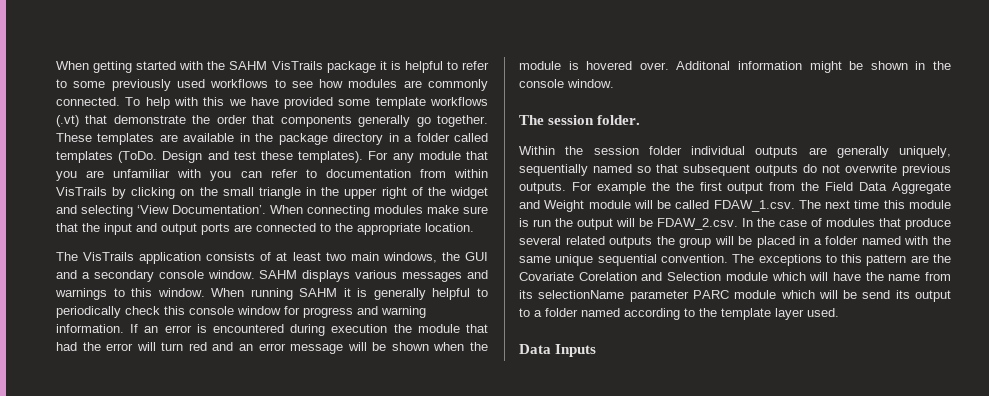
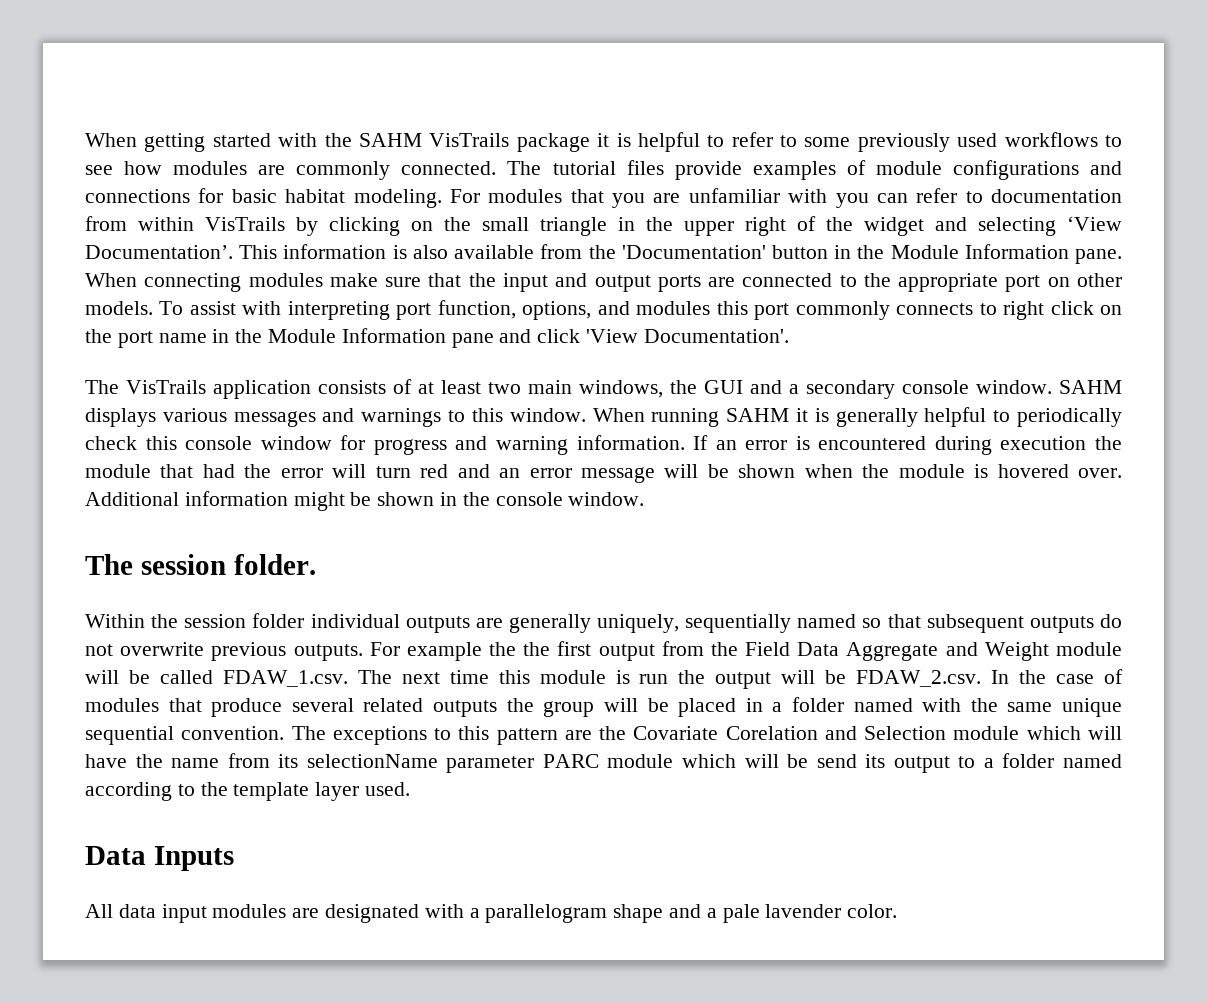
- To help with this we have provided some template workflows (.vt) that demonstrate the order that components generally go together. These templates are available in the package directory in a folder called templates (ToDo. Design and test these templates). For any module that you are unfamiliar with you can refer to documentation from within VisTrails by clicking on the small triangle in the upper right of the widget and selecting ‘View Documentation’.
+ The tutorial files provide examples of module configurations and connections for basic habitat modeling. For modules that you are unfamiliar with you can refer to documentation from within VisTrails by clicking on the small triangle in the upper right of the widget and selecting ‘View Documentation’.
+ This information is also available from the 'Documentation' button in the Module Information pane.
- When connecting modules make sure that the input and output ports are connected to the appropriate location.
+ When connecting modules make sure that the input and output ports are connected to the appropriate port on other models. To assist with interpreting port function, options, and modules this port commonly connects to right click on the port name in the Module Information pane and click 'View Documentation'.
- Additonal information might be shown in the console window.
+ Additional information might be shown in the console window.
+ All data input modules are designated with a parallelogram shape and a pale lavender color.

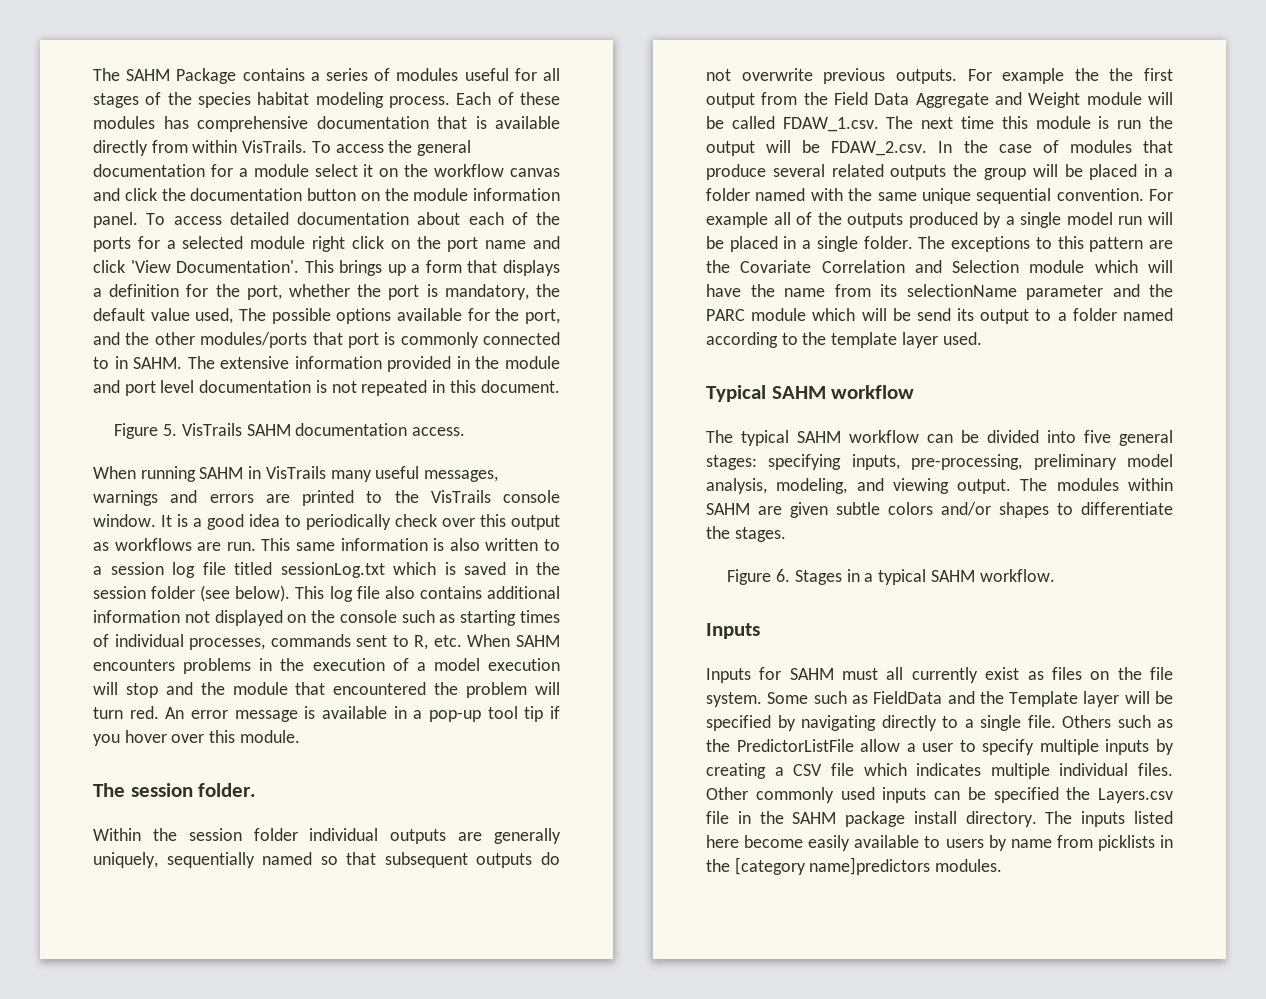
- When getting started with the SAHM VisTrails package it is helpful to refer to some previously used workflows to see how modules are commonly connected. The tutorial files provide examples of module configurations and connections for basic habitat modeling. For modules that you are unfamiliar with you can refer to documentation from within VisTrails by clicking on the small triangle in the upper right of the widget and selecting ‘View Documentation’. This information is also available from the 'Documentation' button in the Module Information pane. When connecting modules make sure that the input and output ports are connected to the appropriate port on other models. To assist with interpreting port function, options, and modules this port commonly connects to right click on the port name in the Module Information pane and click 'View Documentation'.
- The VisTrails application consists of at least two main windows, the GUI and a secondary console window. SAHM displays various messages and warnings to this window. When running SAHM it is generally helpful to periodically check this console window for progress and warning information. If an error is encountered during execution the module that had the error will turn red and an error message will be shown when the module is hovered over. Additional information might be shown in the console window.
+ The SAHM Package contains a series of modules useful for all stages of the species habitat modeling process. Each of these modules has comprehensive documentation that is available directly from within VisTrails. To access the general documentation for a module select it on the workflow canvas and click the documentation button on the module information panel. To access detailed documentation about each of the ports for a selected module right click on the port name and click 'View Documentation'. This brings up a form that displays a definition for the port, whether the port is mandatory, the default value used, The possible options available for the port, and the other modules/ports that port is commonly connected to in SAHM. The extensive information provided in the module and port level documentation is not repeated in this document.
+ Figure 5. VisTrails SAHM documentation access.
+ When running SAHM in VisTrails many useful messages, warnings and errors are printed to the VisTrails console window. It is a good idea to periodically check over this output as workflows are run. This same information is also written to a session log file titled sessionLog.txt which is saved in the session folder (see below). This log file also contains additional information not displayed on the console such as starting times of individual processes, commands sent to R, etc. When SAHM encounters problems in the execution of a model execution will stop and the module that encountered the problem will turn red. An error message is available in a pop-up tool tip if you hover over this module.
+ For example all of the outputs produced by a single model run will be placed in a single folder.
- The exceptions to this pattern are the Covariate Corelation and Selection module which will have the name from its selectionName parameter PARC module which will be send its output to a folder named according to the template layer used.
+ The exceptions to this pattern are the Covariate Correlation and Selection module which will have the name from its selectionName parameter and the PARC module which will be send its output to a folder named according to the template layer used.
- Data Inputs
- All data input modules are designated with a parallelogram shape and a pale lavender color.
+ Typical SAHM workflow
+ The typical SAHM workflow can be divided into five general stages: specifying inputs, pre-processing, preliminary model analysis, modeling, and viewing output. The modules within SAHM are given subtle colors and/or shapes to differentiate the stages.
+ Figure 6. Stages in a typical SAHM workflow.
+ Inputs
+ Inputs for SAHM must all currently exist as files on the file system. Some such as FieldData and the Template layer will be specified by navigating directly to a single file. Others such as the PredictorListFile allow a user to specify multiple inputs by creating a CSV file which indicates multiple individual files. Other commonly used inputs can be specified the Layers.csv file in the SAHM package install directory. The inputs listed here become easily available to users by name from picklists in the [category name]predictors modules.

